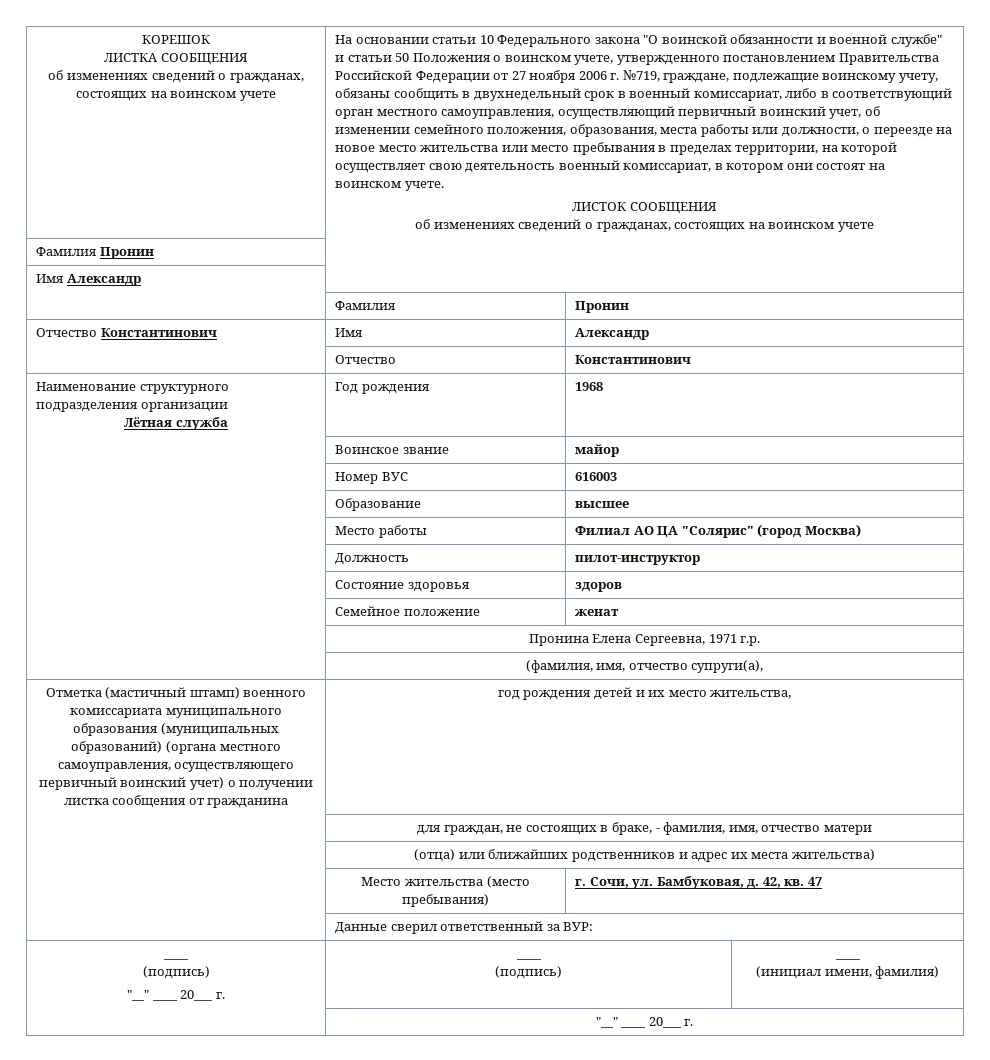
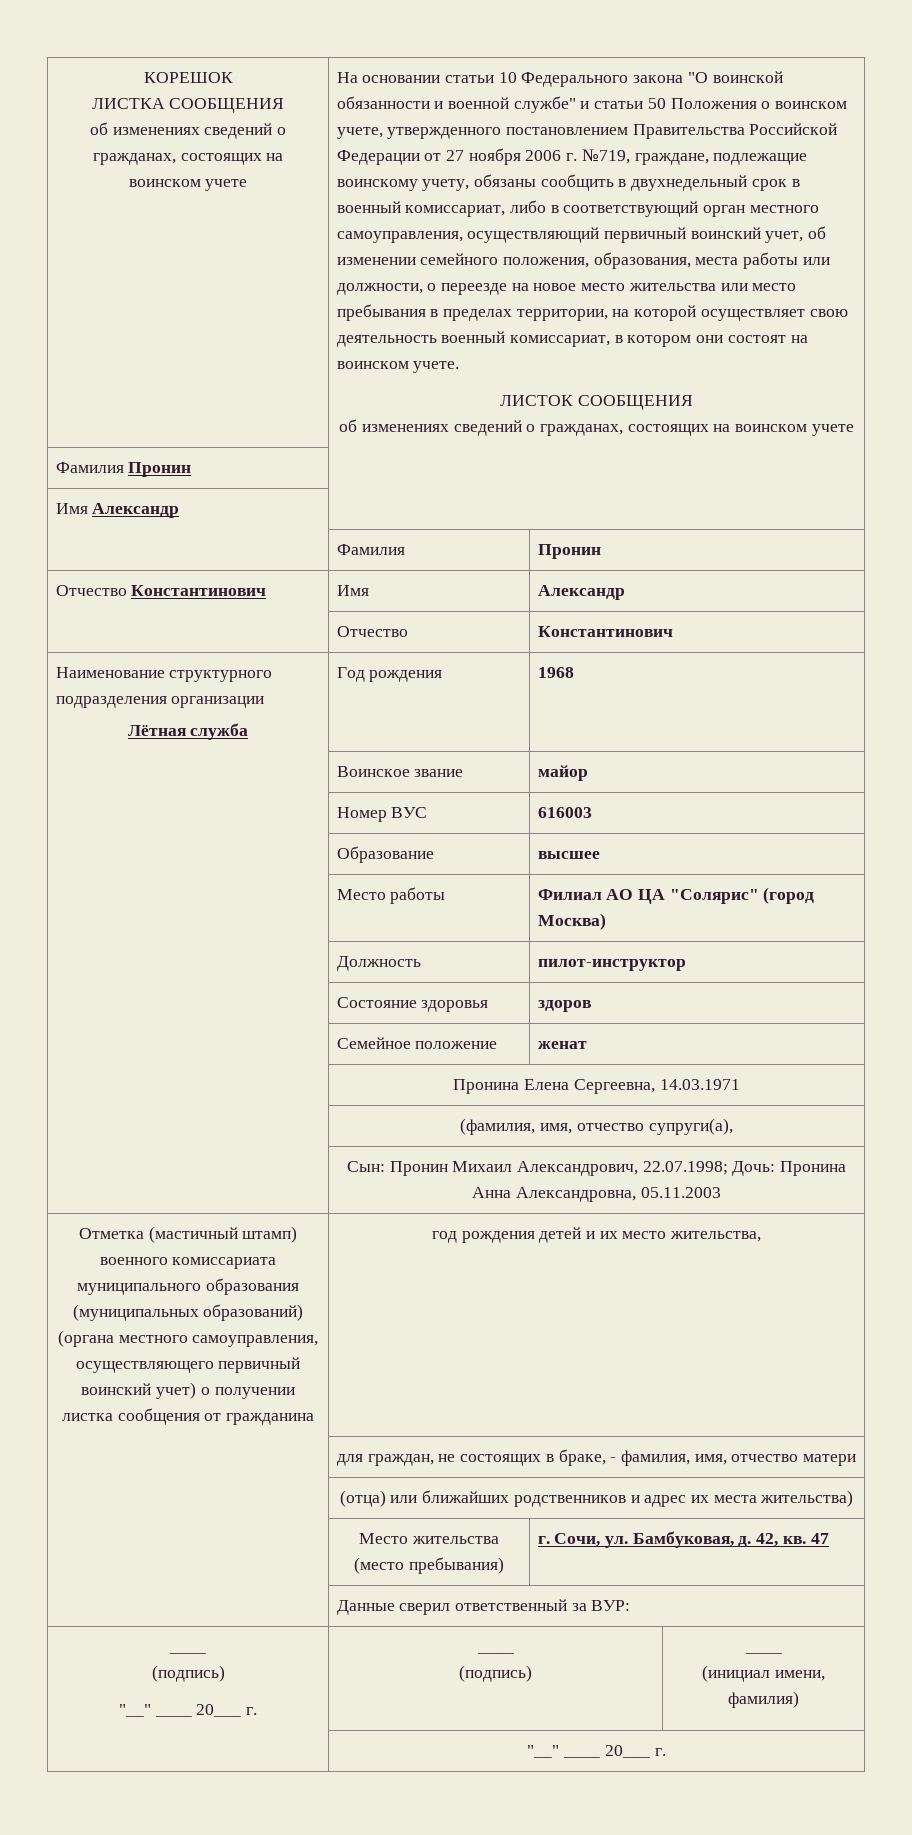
- | Пронина Елена Сергеевна, 1971 г.р.
+ | Пронина Елена Сергеевна, 14.03.1971
+ | Сын: Пронин Михаил Александрович, 22.07.1998; Дочь: Пронина Анна Александровна, 05.11.2003

